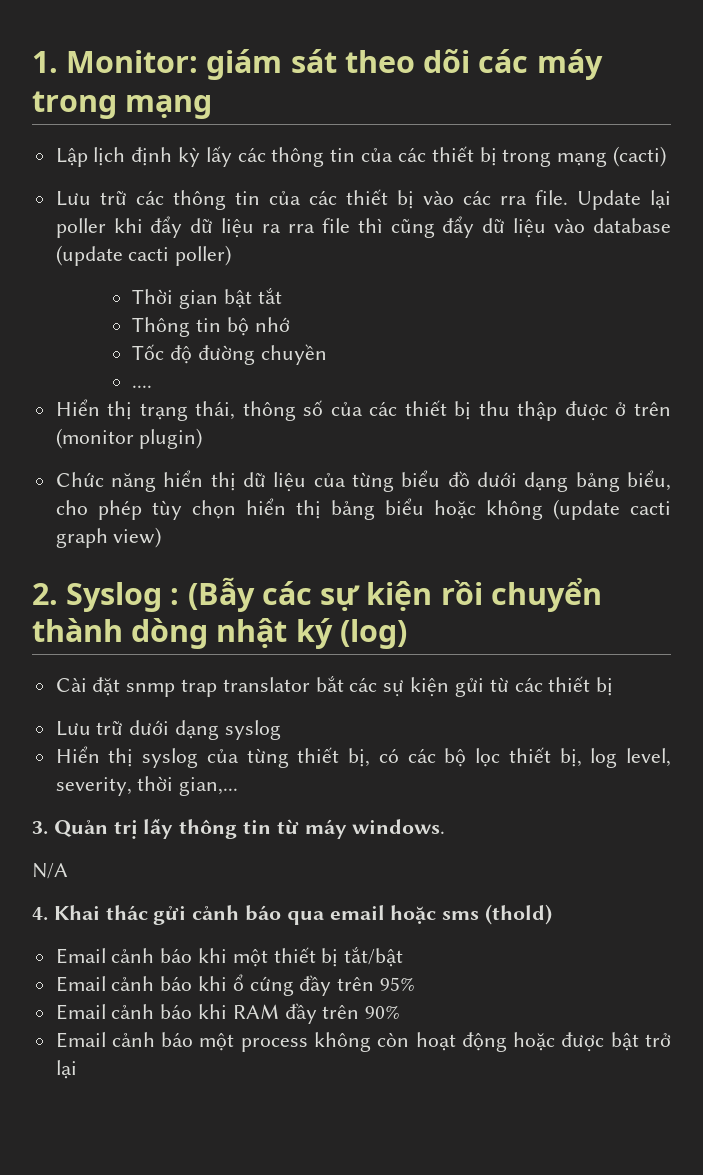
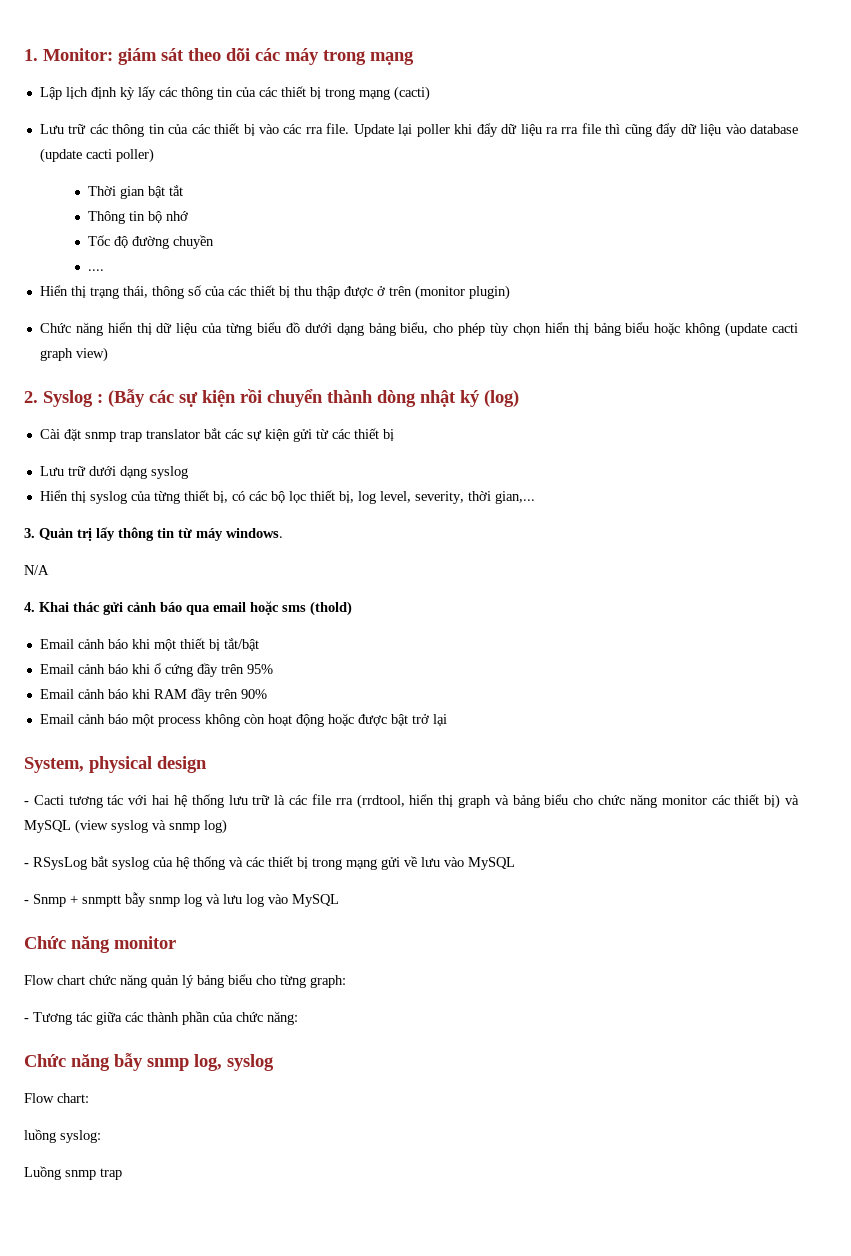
+ System, physical design
+ - Cacti tương tác với hai hệ thống lưu trữ là các file rra (rrdtool, hiển thị graph và bảng biểu cho chức năng monitor các thiết bị) và MySQL (view syslog và snmp log)
+ - RSysLog bắt syslog của hệ thống và các thiết bị trong mạng gửi về lưu vào MySQL
+ - Snmp + snmptt bẫy snmp log và lưu log vào MySQL
+ Chức năng monitor
+ Flow chart chức năng quản lý bảng biểu cho từng graph:
+ - Tương tác giữa các thành phần của chức năng:
+ Chức năng bẫy snmp log, syslog
+ Flow chart:
+ luồng syslog:
+ Luồng snmp trap

